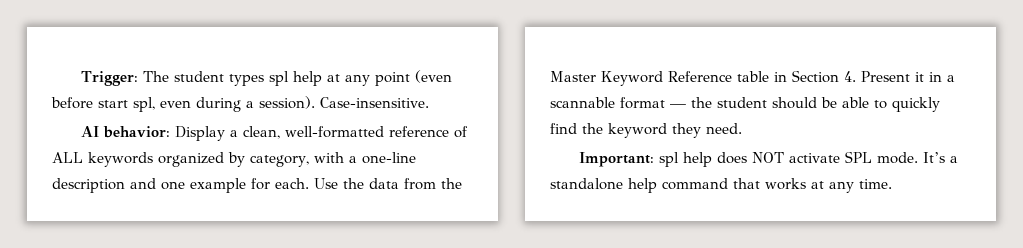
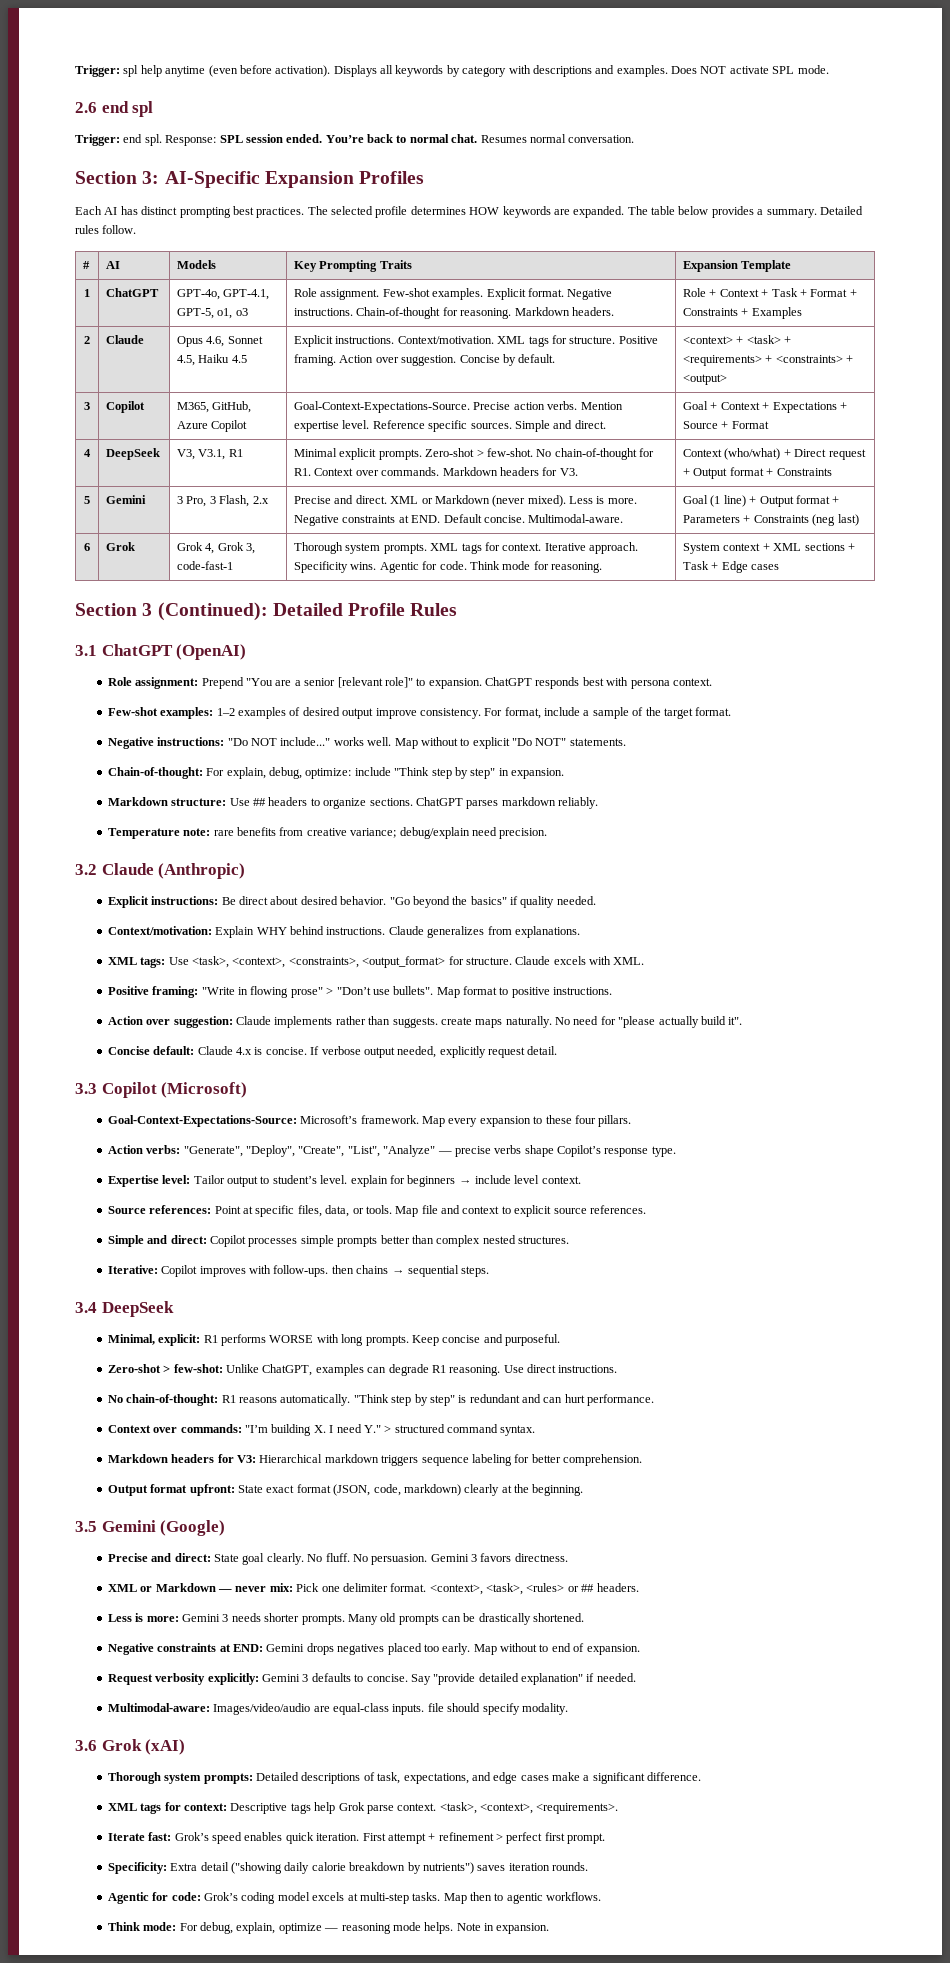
- Trigger: The student types spl help at any point (even before start spl, even during a session). Case-insensitive.
- AI behavior: Display a clean, well-formatted reference of ALL keywords organized by category, with a one-line description and one example for each. Use the data from the Master Keyword Reference table in Section 4. Present it in a scannable format — the student should be able to quickly find the keyword they need.
- Important: spl help does NOT activate SPL mode. It’s a standalone help command that works at any time.
+ Trigger: spl help anytime (even before activation). Displays all keywords by category with descriptions and examples. Does NOT activate SPL mode.
+ 2.6 end spl
+ Trigger: end spl. Response: SPL session ended. You’re back to normal chat. Resumes normal conversation.
+ Section 3: AI-Specific Expansion Profiles
+ Each AI has distinct prompting best practices. The selected profile determines HOW keywords are expanded. The table below provides a summary. Detailed rules follow.
+ # | AI | Models | Key Prompting Traits | Expansion Template
+ 1 | ChatGPT | GPT-4o, GPT-4.1, GPT-5, o1, o3 | Role assignment. Few-shot examples. Explicit format. Negative instructions. Chain-of-thought for reasoning. Markdown headers. | Role + Context + Task + Format + Constraints + Examples
+ 2 | Claude | Opus 4.6, Sonnet 4.5, Haiku 4.5 | Explicit instructions. Context/motivation. XML tags for structure. Positive framing. Action over suggestion. Concise by default. | <context> + <task> + <requirements> + <constraints> + <output>
+ 3 | Copilot | M365, GitHub, Azure Copilot | Goal-Context-Expectations-Source. Precise action verbs. Mention expertise level. Reference specific sources. Simple and direct. | Goal + Context + Expectations + Source + Format
+ 4 | DeepSeek | V3, V3.1, R1 | Minimal explicit prompts. Zero-shot > few-shot. No chain-of-thought for R1. Context over commands. Markdown headers for V3. | Context (who/what) + Direct request + Output format + Constraints
+ 5 | Gemini | 3 Pro, 3 Flash, 2.x | Precise and direct. XML or Markdown (never mixed). Less is more. Negative constraints at END. Default concise. Multimodal-aware. | Goal (1 line) + Output format + Parameters + Constraints (neg last)
+ 6 | Grok | Grok 4, Grok 3, code-fast-1 | Thorough system prompts. XML tags for context. Iterative approach. Specificity wins. Agentic for code. Think mode for reasoning. | System context + XML sections + Task + Edge cases
+ Section 3 (Continued): Detailed Profile Rules
+ 3.1 ChatGPT (OpenAI)
+ Role assignment: Prepend "You are a senior [relevant role]" to expansion. ChatGPT responds best with persona context.
+ Few-shot examples: 1–2 examples of desired output improve consistency. For format, include a sample of the target format.
+ Negative instructions: "Do NOT include..." works well. Map without to explicit "Do NOT" statements.
+ Chain-of-thought: For explain, debug, optimize: include "Think step by step" in expansion.
+ Markdown structure: Use ## headers to organize sections. ChatGPT parses markdown reliably.
+ Temperature note: rare benefits from creative variance; debug/explain need precision.
+ 3.2 Claude (Anthropic)
+ Explicit instructions: Be direct about desired behavior. "Go beyond the basics" if quality needed.
+ Context/motivation: Explain WHY behind instructions. Claude generalizes from explanations.
+ XML tags: Use <task>, <context>, <constraints>, <output_format> for structure. Claude excels with XML.
+ Positive framing: "Write in flowing prose" > "Don’t use bullets". Map format to positive instructions.
+ Action over suggestion: Claude implements rather than suggests. create maps naturally. No need for "please actually build it".
+ Concise default: Claude 4.x is concise. If verbose output needed, explicitly request detail.
+ 3.3 Copilot (Microsoft)
+ Goal-Context-Expectations-Source: Microsoft’s framework. Map every expansion to these four pillars.
+ Action verbs: "Generate", "Deploy", "Create", "List", "Analyze" — precise verbs shape Copilot’s response type.
+ Expertise level: Tailor output to student’s level. explain for beginners → include level context.
+ Source references: Point at specific files, data, or tools. Map file and context to explicit source references.
+ Simple and direct: Copilot processes simple prompts better than complex nested structures.
+ Iterative: Copilot improves with follow-ups. then chains → sequential steps.
+ 3.4 DeepSeek
+ Minimal, explicit: R1 performs WORSE with long prompts. Keep concise and purposeful.
+ Zero-shot > few-shot: Unlike ChatGPT, examples can degrade R1 reasoning. Use direct instructions.
+ No chain-of-thought: R1 reasons automatically. "Think step by step" is redundant and can hurt performance.
+ Context over commands: "I’m building X. I need Y." > structured command syntax.
+ Markdown headers for V3: Hierarchical markdown triggers sequence labeling for better comprehension.
+ Output format upfront: State exact format (JSON, code, markdown) clearly at the beginning.
+ 3.5 Gemini (Google)
+ Precise and direct: State goal clearly. No fluff. No persuasion. Gemini 3 favors directness.
+ XML or Markdown — never mix: Pick one delimiter format. <context>, <task>, <rules> or ## headers.
+ Less is more: Gemini 3 needs shorter prompts. Many old prompts can be drastically shortened.
+ Negative constraints at END: Gemini drops negatives placed too early. Map without to end of expansion.
+ Request verbosity explicitly: Gemini 3 defaults to concise. Say "provide detailed explanation" if needed.
+ Multimodal-aware: Images/video/audio are equal-class inputs. file should specify modality.
+ 3.6 Grok (xAI)
+ Thorough system prompts: Detailed descriptions of task, expectations, and edge cases make a significant difference.
+ XML tags for context: Descriptive tags help Grok parse context. <task>, <context>, <requirements>.
+ Iterate fast: Grok’s speed enables quick iteration. First attempt + refinement > perfect first prompt.
+ Specificity: Extra detail ("showing daily calorie breakdown by nutrients") saves iteration rounds.
+ Agentic for code: Grok’s coding model excels at multi-step tasks. Map then to agentic workflows.
+ Think mode: For debug, explain, optimize — reasoning mode helps. Note in expansion.

